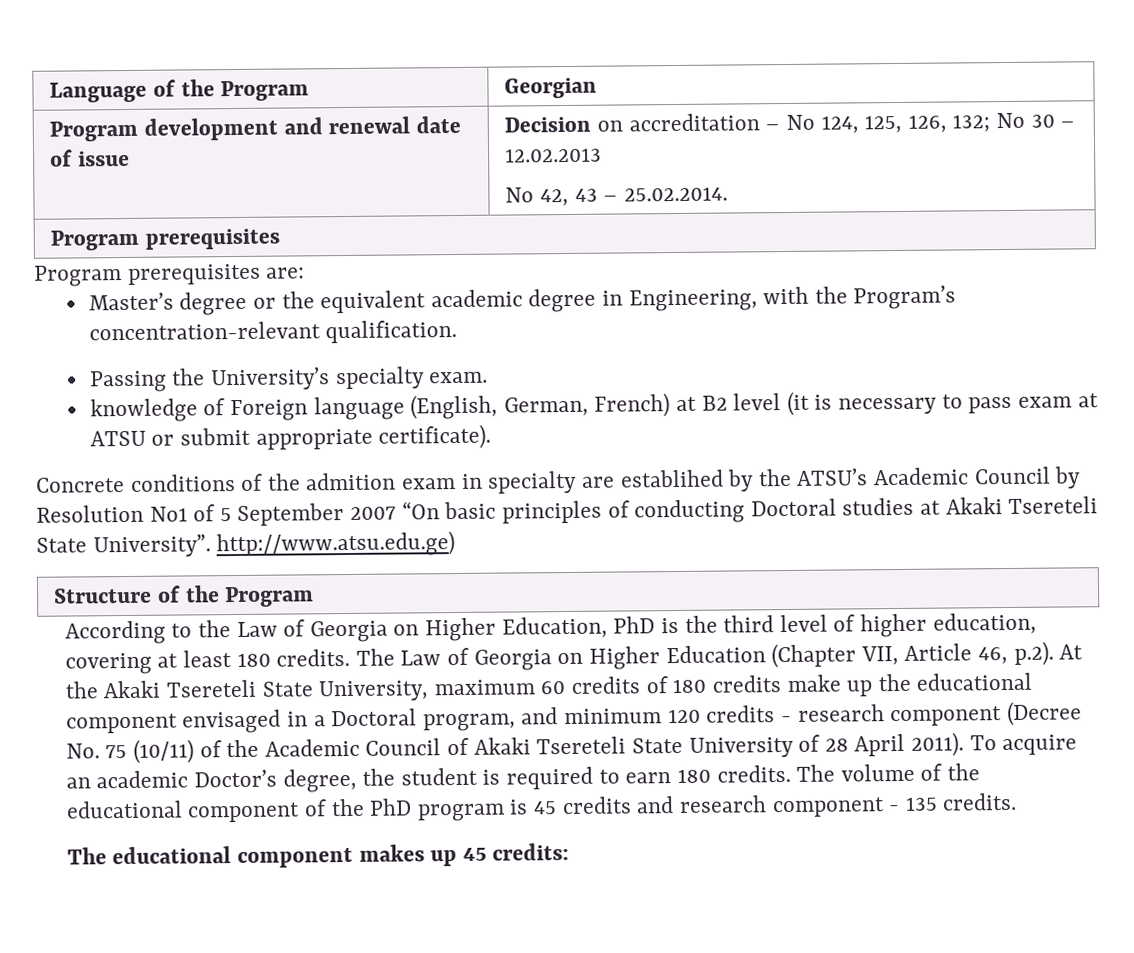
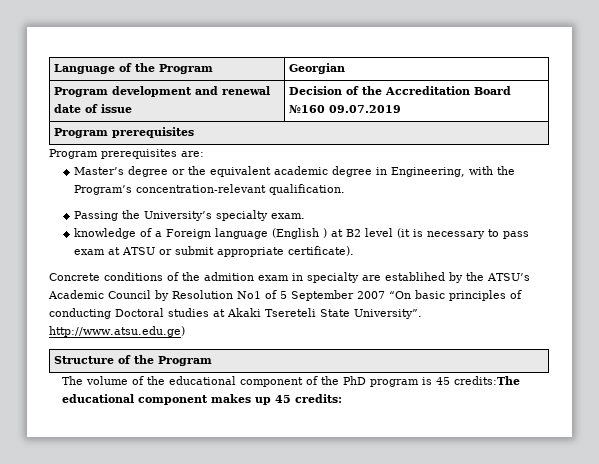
- Program development and renewal date of issue | Decision on accreditation – No 124, 125, 126, 132; No 30 – 12.02.2013
- No 42, 43 – 25.02.2014.
+ Program development and renewal date of issue | Decision of the Accreditation Board №160 09.07.2019
- knowledge of Foreign language (English, German, French) at B2 level (it is necessary to pass exam at ATSU or submit appropriate certificate).
+ knowledge of a Foreign language (English ) at B2 level (it is necessary to pass exam at ATSU or submit appropriate certificate).
- According to the Law of Georgia on Higher Education, PhD is the third level of higher education, covering at least 180 credits. The Law of Georgia on Higher Education (Chapter VII, Article 46, p.2). At the Akaki Tsereteli State University, maximum 60 credits of 180 credits make up the educational component envisaged in a Doctoral program, and minimum 120 credits - research component (Decree No. 75 (10/11) of the Academic Council of Akaki Tsereteli State University of 28 April 2011). To acquire an academic Doctor’s degree, the student is required to earn 180 credits. The volume of the educational component of the PhD program is 45 credits and research component - 135 credits.
- The educational component makes up 45 credits:
+ The volume of the educational component of the PhD program is 45 credits:The educational component makes up 45 credits:

